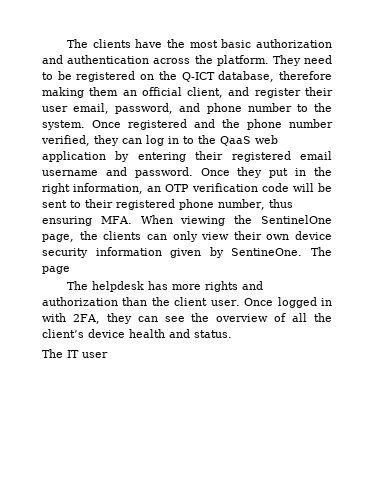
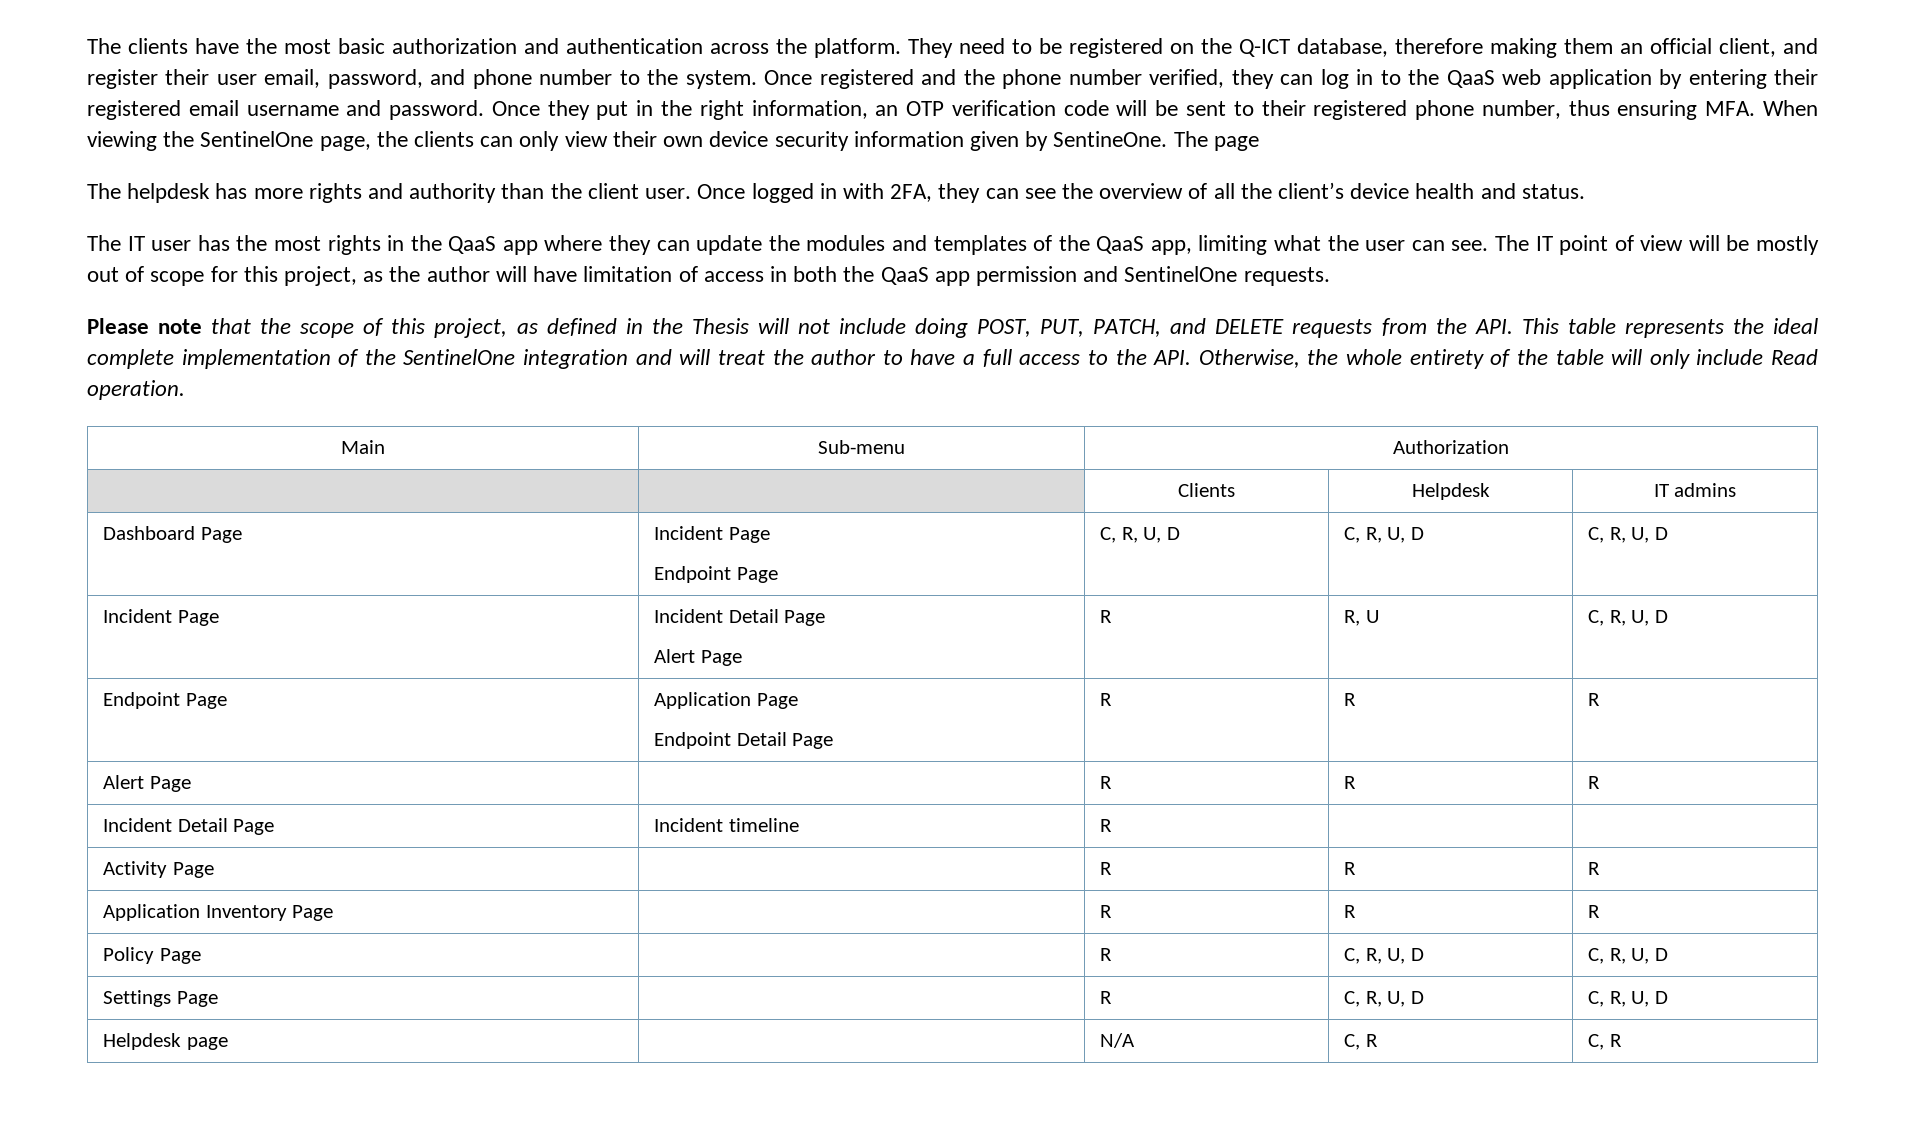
- The helpdesk has more rights and authorization than the client user.
+ The helpdesk has more rights and authority than the client user.
- The IT user
+ The IT user has the most rights in the QaaS app where they can update the modules and templates of the QaaS app, limiting what the user can see. The IT point of view will be mostly out of scope for this project, as the author will have limitation of access in both the QaaS app permission and SentinelOne requests.
+ Please note that the scope of this project, as defined in the Thesis will not include doing POST, PUT, PATCH, and DELETE requests from the API. This table represents the ideal complete implementation of the SentinelOne integration and will treat the author to have a full access to the API. Otherwise, the whole entirety of the table will only include Read operation.
+ Main | Sub-menu | Authorization
+ | | Clients | Helpdesk | IT admins
+ Dashboard Page | Incident Page
+ Endpoint Page | C, R, U, D | C, R, U, D | C, R, U, D
+ Incident Page | Incident Detail Page
+ Alert Page | R | R, U | C, R, U, D
+ Endpoint Page | Application Page
+ Endpoint Detail Page | R | R | R
+ Alert Page | | R | R | R
+ Incident Detail Page | Incident timeline | R | |
+ Activity Page | | R | R | R
+ Application Inventory Page | | R | R | R
+ Policy Page | | R | C, R, U, D | C, R, U, D
+ Settings Page | | R | C, R, U, D | C, R, U, D
+ Helpdesk page | | N/A | C, R | C, R

